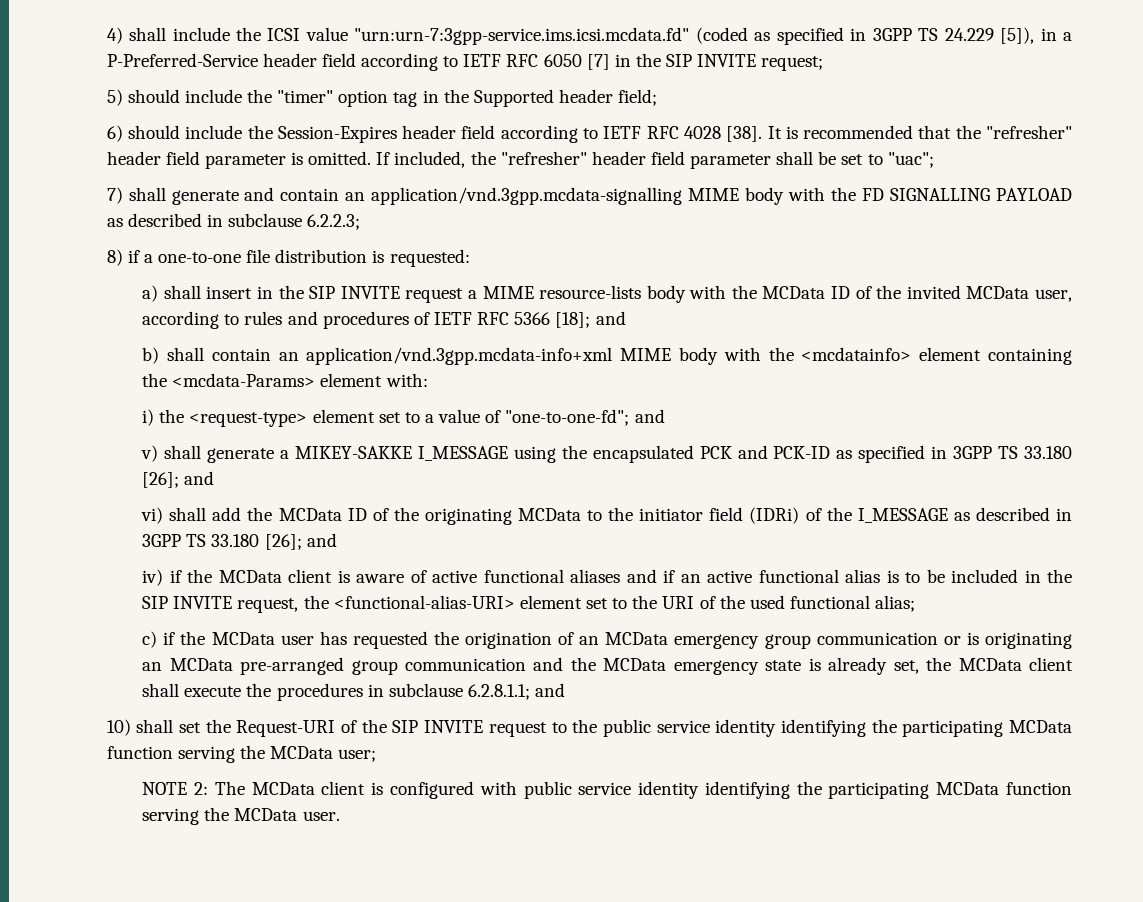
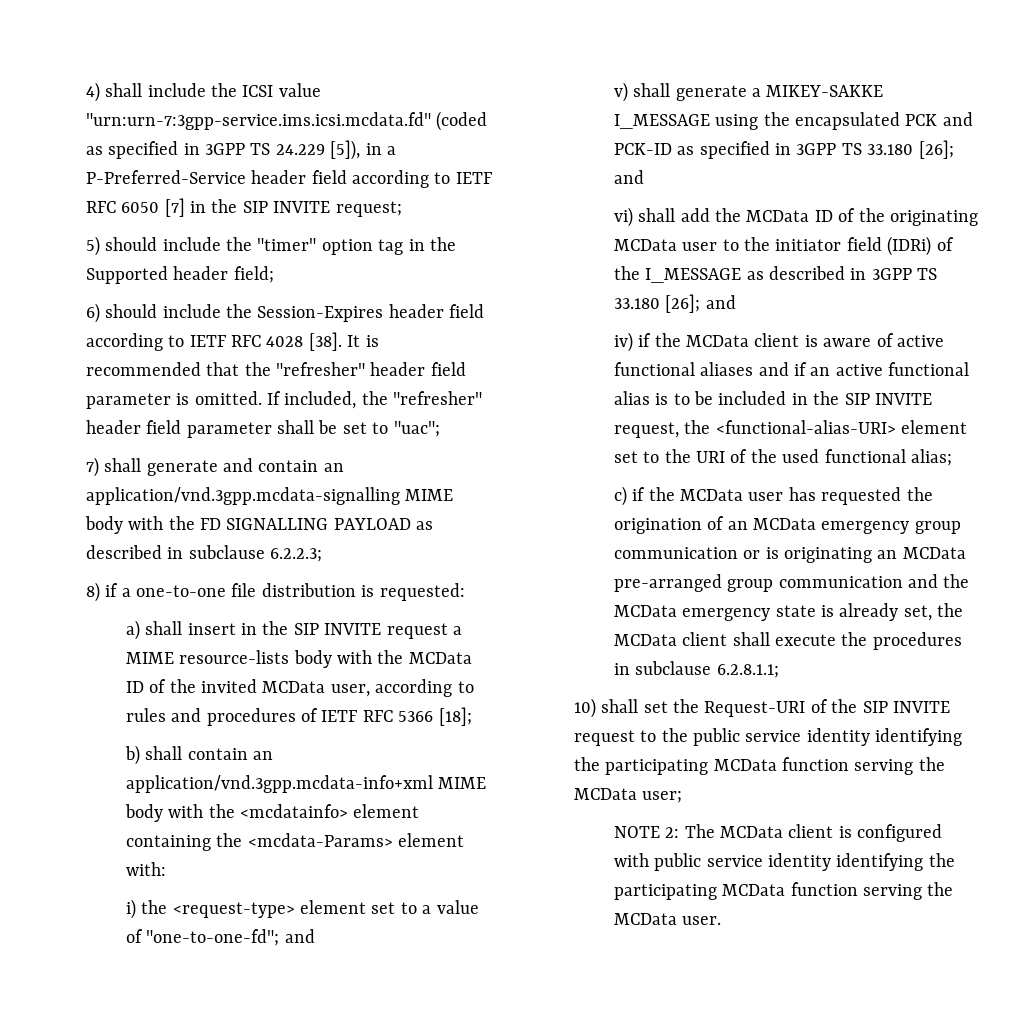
- a) shall insert in the SIP INVITE request a MIME resource-lists body with the MCData ID of the invited MCData user, according to rules and procedures of IETF RFC 5366 [18]; and
+ a) shall insert in the SIP INVITE request a MIME resource-lists body with the MCData ID of the invited MCData user, according to rules and procedures of IETF RFC 5366 [18];
- vi) shall add the MCData ID of the originating MCData to the initiator field (IDRi) of the I_MESSAGE as described in 3GPP TS 33.180 [26]; and
+ vi) shall add the MCData ID of the originating MCData user to the initiator field (IDRi) of the I_MESSAGE as described in 3GPP TS 33.180 [26]; and
- c) if the MCData user has requested the origination of an MCData emergency group communication or is originating an MCData pre-arranged group communication and the MCData emergency state is already set, the MCData client shall execute the procedures in subclause 6.2.8.1.1; and
+ c) if the MCData user has requested the origination of an MCData emergency group communication or is originating an MCData pre-arranged group communication and the MCData emergency state is already set, the MCData client shall execute the procedures in subclause 6.2.8.1.1;

